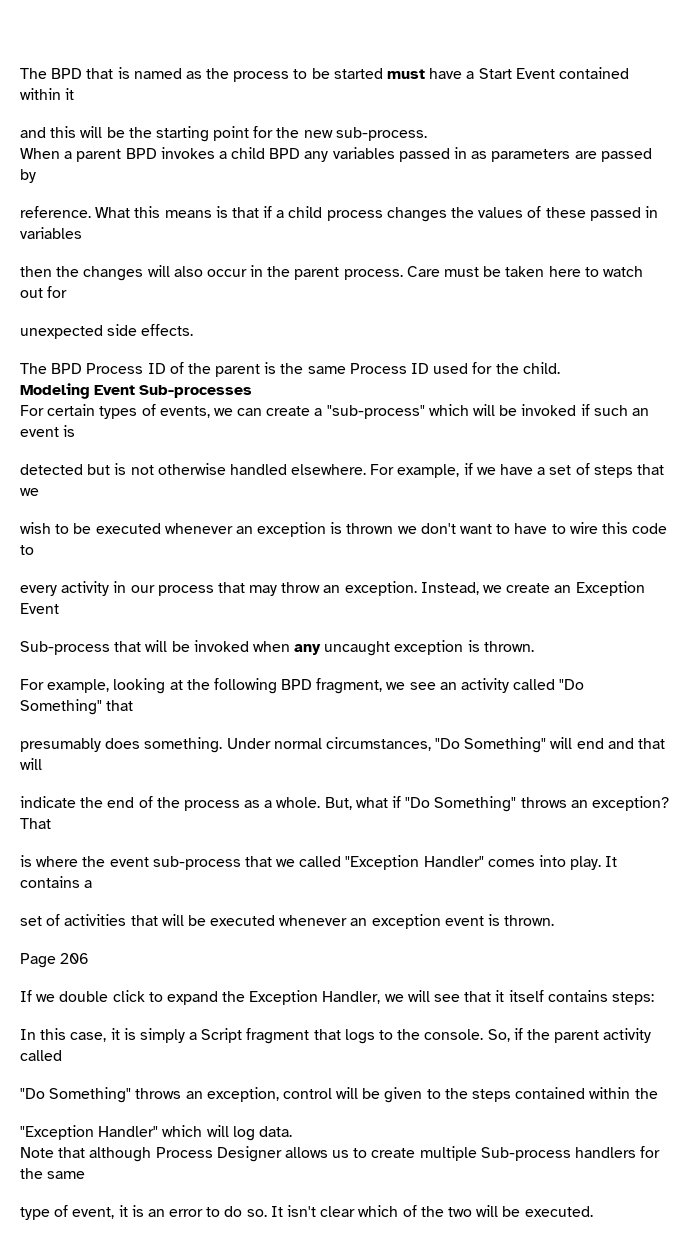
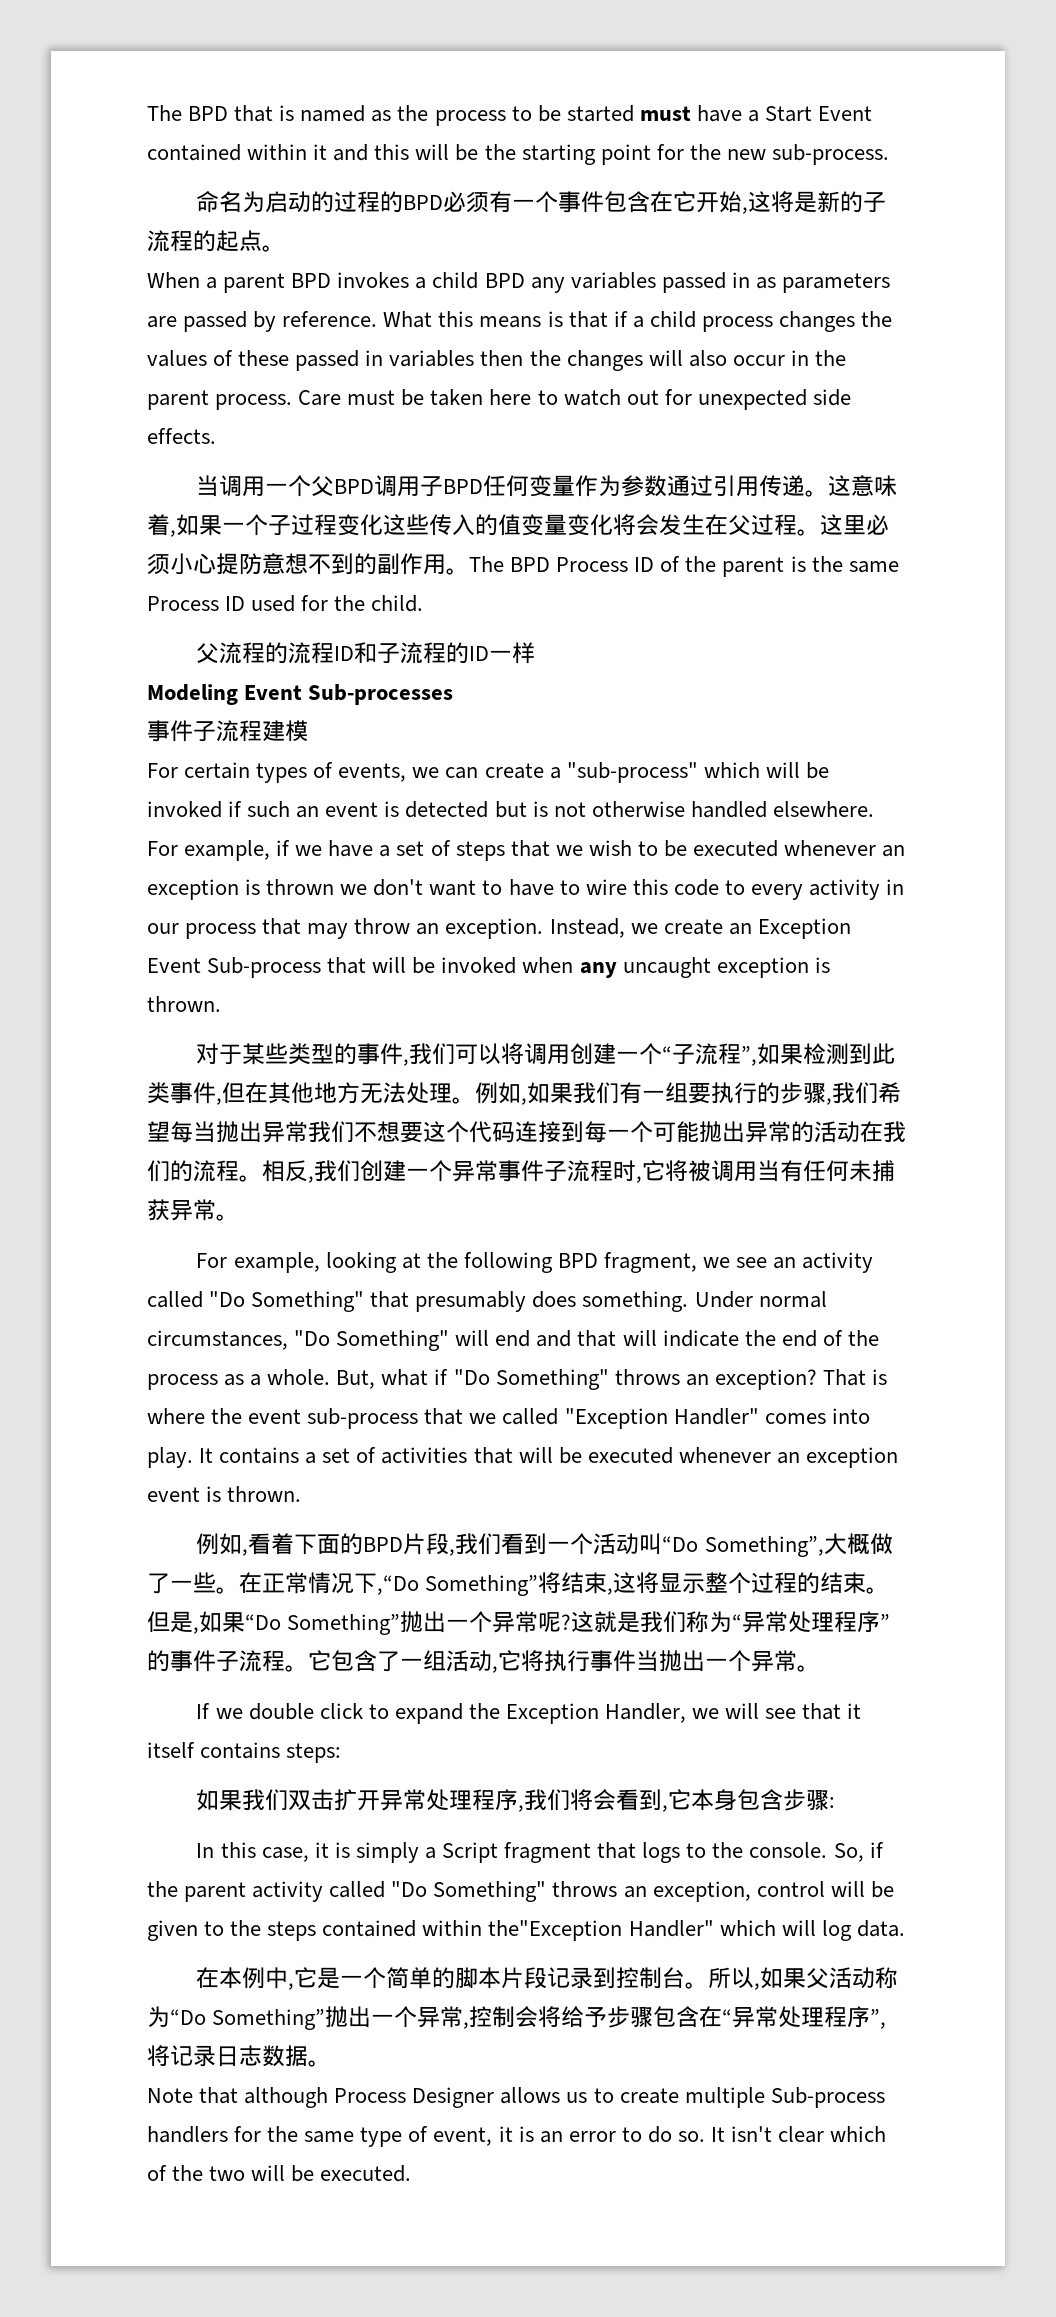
- The BPD that is named as the process to be started must have a Start Event contained within it
- and this will be the starting point for the new sub-process.
+ The BPD that is named as the process to be started must have a Start Event contained within it and this will be the starting point for the new sub-process.
+ 命名为启动的过程的BPD必须有一个事件包含在它开始,这将是新的子流程的起点。
- When a parent BPD invokes a child BPD any variables passed in as parameters are passed by
- reference.
+ When a parent BPD invokes a child BPD any variables passed in as parameters are passed by reference.
- What this means is that if a child process changes the values of these passed in variables
- then the changes will also occur in the parent process.
+ What this means is that if a child process changes the values of these passed in variables then the changes will also occur in the parent process.
- Care must be taken here to watch out for
- unexpected side effects.
+ Care must be taken here to watch out for unexpected side effects.
+ 当调用一个父BPD调用子BPD任何变量作为参数通过引用传递。这意味着,如果一个子过程变化这些传入的值变量变化将会发生在父过程。这里必须小心提防意想不到的副作用。
+ 父流程的流程ID和子流程的ID一样
+ 事件子流程建模
- For certain types of events, we can create a "sub-process" which will be invoked if such an event is
- detected but is not otherwise handled elsewhere.
+ For certain types of events, we can create a "sub-process" which will be invoked if such an event is detected but is not otherwise handled elsewhere.
- For example, if we have a set of steps that we
- wish to be executed whenever an exception is thrown we don't want to have to wire this code to
- every activity in our process that may throw an exception.
+ For example, if we have a set of steps that we wish to be executed whenever an exception is thrown we don't want to have to wire this code to every activity in our process that may throw an exception.
- Instead, we create an Exception Event
- Sub-process that will be invoked when any uncaught exception is thrown.
+ Instead, we create an Exception Event Sub-process that will be invoked when any uncaught exception is thrown.
+ 对于某些类型的事件,我们可以将调用创建一个“子流程”,如果检测到此类事件,但在其他地方无法处理。例如,如果我们有一组要执行的步骤,我们希望每当抛出异常我们不想要这个代码连接到每一个可能抛出异常的活动在我们的流程。相反,我们创建一个异常事件子流程时,它将被调用当有任何未捕获异常。
- For example, looking at the following BPD fragment, we see an activity called "Do Something" that
- presumably does something.
+ For example, looking at the following BPD fragment, we see an activity called "Do Something" that presumably does something.
- Under normal circumstances, "Do Something" will end and that will
- indicate the end of the process as a whole.
+ Under normal circumstances, "Do Something" will end and that will indicate the end of the process as a whole.
- That
- is where the event sub-process that we called "Exception Handler" comes into play.
+ That is where the event sub-process that we called "Exception Handler" comes into play.
- It contains a
- set of activities that will be executed whenever an exception event is thrown.
+ It contains a set of activities that will be executed whenever an exception event is thrown.
- Page 206
+ 例如,看着下面的BPD片段,我们看到一个活动叫“Do Something”,大概做了一些。在正常情况下,“Do Something”将结束,这将显示整个过程的结束。但是,如果“Do Something”抛出一个异常呢?这就是我们称为“异常处理程序”的事件子流程。它包含了一组活动,它将执行事件当抛出一个异常。
+ 如果我们双击扩开异常处理程序,我们将会看到,它本身包含步骤:
- So, if the parent activity called
- "Do Something" throws an exception, control will be given to the steps contained within the
- "Exception Handler" which will log data.
+ So, if the parent activity called "Do Something" throws an exception, control will be given to the steps contained within the"Exception Handler" which will log data.
+ 在本例中,它是一个简单的脚本片段记录到控制台。所以,如果父活动称为“Do Something”抛出一个异常,控制会将给予步骤包含在“异常处理程序”,将记录日志数据。
- Note that although Process Designer allows us to create multiple Sub-process handlers for the same
- type of event, it is an error to do so.
+ Note that although Process Designer allows us to create multiple Sub-process handlers for the same type of event, it is an error to do so.

